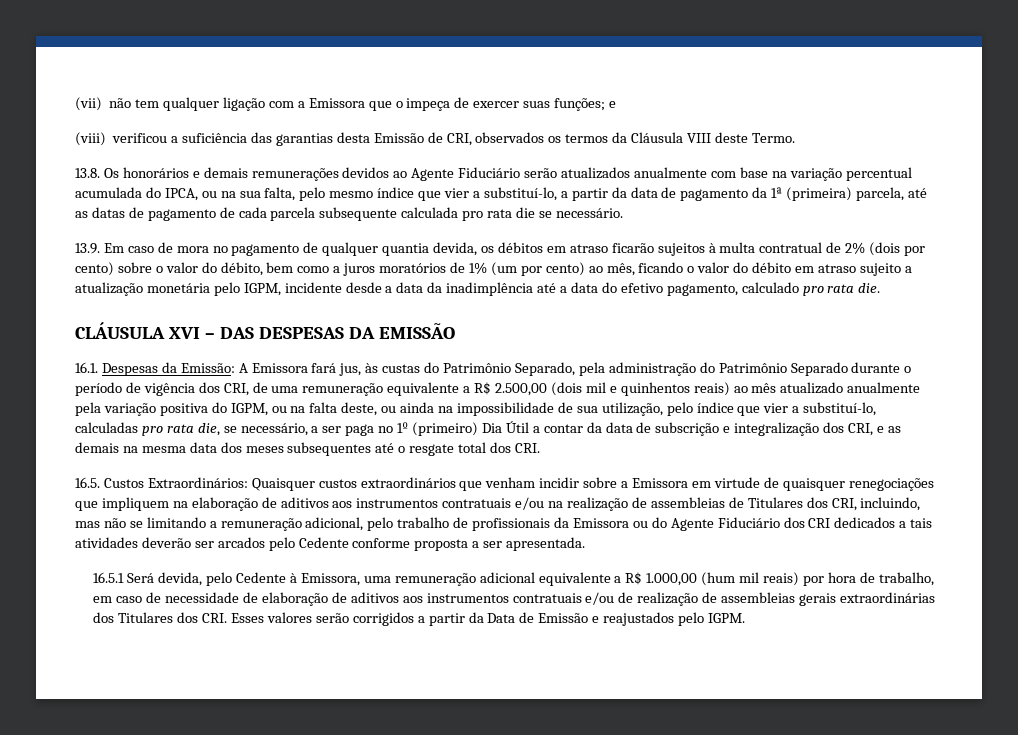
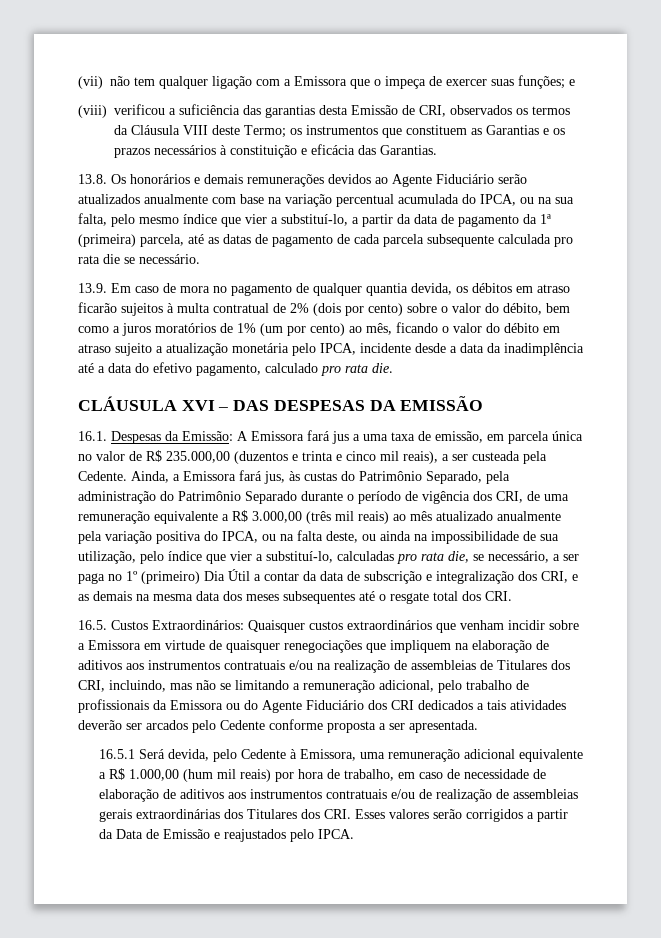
- (viii) verificou a suficiência das garantias desta Emissão de CRI, observados os termos da Cláusula VIII deste Termo.
+ (viii) verificou a suficiência das garantias desta Emissão de CRI, observados os termos da Cláusula VIII deste Termo; os instrumentos que constituem as Garantias e os prazos necessários à constituição e eficácia das Garantias.
- 13.9. Em caso de mora no pagamento de qualquer quantia devida, os débitos em atraso ficarão sujeitos à multa contratual de 2% (dois por cento) sobre o valor do débito, bem como a juros moratórios de 1% (um por cento) ao mês, ficando o valor do débito em atraso sujeito a atualização monetária pelo IGPM, incidente desde a data da inadimplência até a data do efetivo pagamento, calculado pro rata die.
+ 13.9. Em caso de mora no pagamento de qualquer quantia devida, os débitos em atraso ficarão sujeitos à multa contratual de 2% (dois por cento) sobre o valor do débito, bem como a juros moratórios de 1% (um por cento) ao mês, ficando o valor do débito em atraso sujeito a atualização monetária pelo IPCA, incidente desde a data da inadimplência até a data do efetivo pagamento, calculado pro rata die.
- A Emissora fará jus, às custas do Patrimônio Separado, pela administração do Patrimônio Separado durante o período de vigência dos CRI, de uma remuneração equivalente a R$ 2.500,00 (dois mil e quinhentos reais) ao mês atualizado anualmente pela variação positiva do IGPM, ou na falta deste, ou ainda na impossibilidade de sua utilização, pelo índice que vier a substituí-lo, calculadas pro rata die, se necessário, a ser paga no 1º (primeiro) Dia Útil a contar da data de subscrição e integralização dos CRI, e as demais na mesma data dos meses subsequentes até o resgate total dos CRI.
+ A Emissora fará jus a uma taxa de emissão, em parcela única no valor de R$ 235.000,00 (duzentos e trinta e cinco mil reais), a ser custeada pela Cedente. Ainda, a Emissora fará jus, às custas do Patrimônio Separado, pela administração do Patrimônio Separado durante o período de vigência dos CRI, de uma remuneração equivalente a R$ 3.000,00 (três mil reais) ao mês atualizado anualmente pela variação positiva do IPCA, ou na falta deste, ou ainda na impossibilidade de sua utilização, pelo índice que vier a substituí-lo, calculadas pro rata die, se necessário, a ser paga no 1º (primeiro) Dia Útil a contar da data de subscrição e integralização dos CRI, e as demais na mesma data dos meses subsequentes até o resgate total dos CRI.
- 16.5.1 Será devida, pelo Cedente à Emissora, uma remuneração adicional equivalente a R$ 1.000,00 (hum mil reais) por hora de trabalho, em caso de necessidade de elaboração de aditivos aos instrumentos contratuais e/ou de realização de assembleias gerais extraordinárias dos Titulares dos CRI. Esses valores serão corrigidos a partir da Data de Emissão e reajustados pelo IGPM.
+ 16.5.1 Será devida, pelo Cedente à Emissora, uma remuneração adicional equivalente a R$ 1.000,00 (hum mil reais) por hora de trabalho, em caso de necessidade de elaboração de aditivos aos instrumentos contratuais e/ou de realização de assembleias gerais extraordinárias dos Titulares dos CRI. Esses valores serão corrigidos a partir da Data de Emissão e reajustados pelo IPCA.

